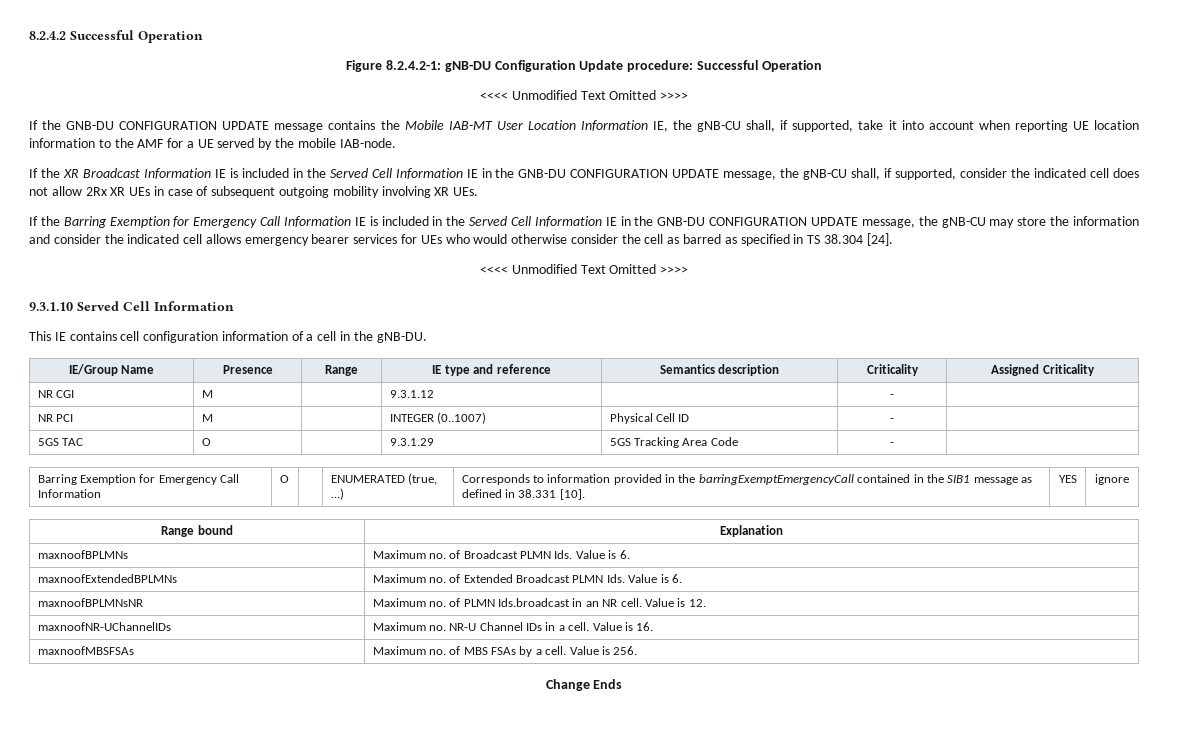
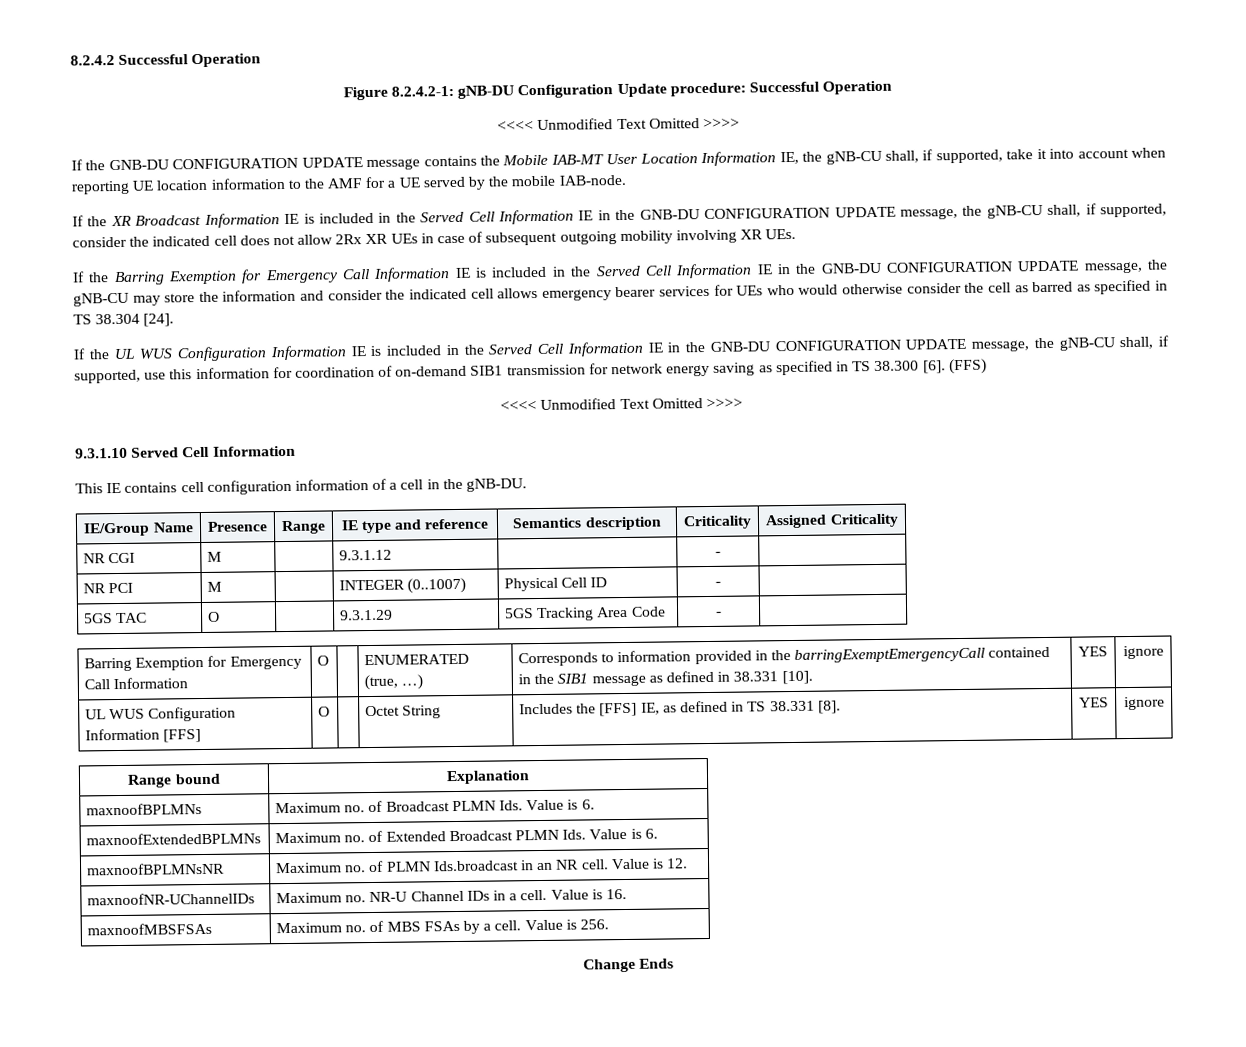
+ If the UL WUS Configuration Information IE is included in the Served Cell Information IE in the GNB-DU CONFIGURATION UPDATE message, the gNB-CU shall, if supported, use this information for coordination of on-demand SIB1 transmission for network energy saving as specified in TS 38.300 [6]. (FFS)
+ UL WUS Configuration Information [FFS] | O | | Octet String | Includes the [FFS] IE, as defined in TS 38.331 [8]. | YES | ignore

